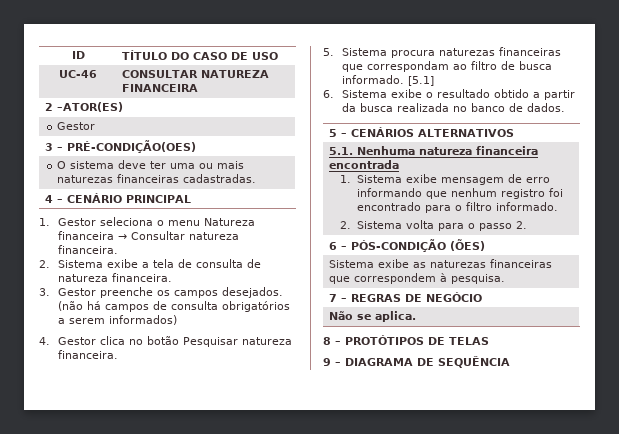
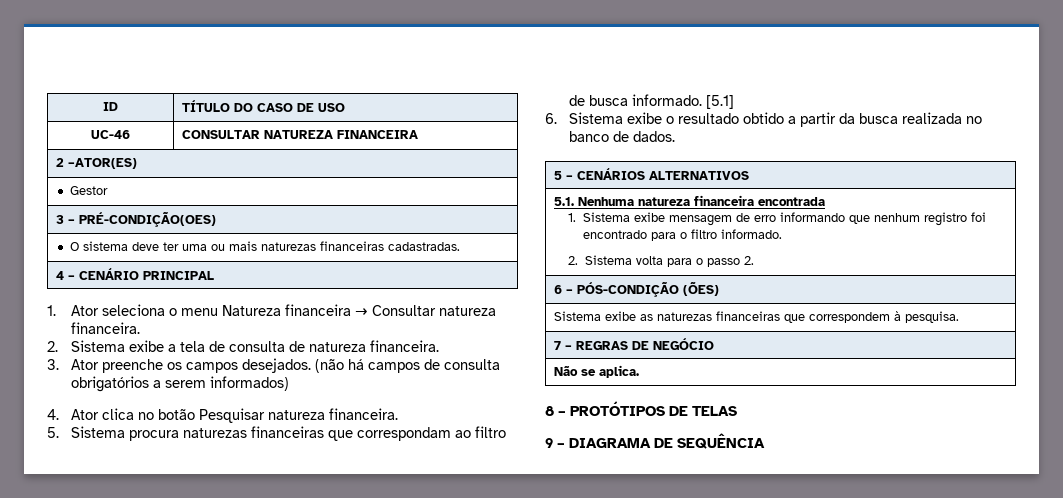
- 1. Gestor seleciona o menu Natureza financeira → Consultar natureza financeira.
+ 1. Ator seleciona o menu Natureza financeira → Consultar natureza financeira.
- 3. Gestor preenche os campos desejados.
+ 3. Ator preenche os campos desejados.
- 4. Gestor clica no botão Pesquisar natureza financeira.
+ 4. Ator clica no botão Pesquisar natureza financeira.

